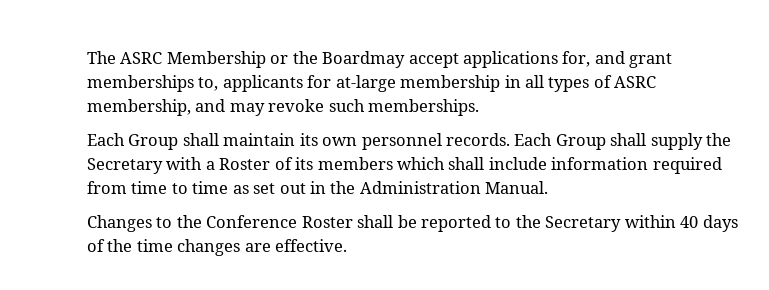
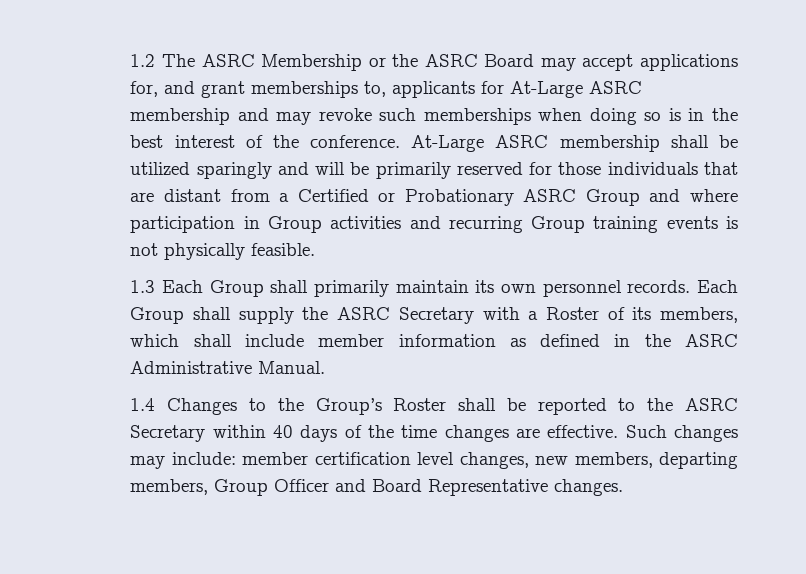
- The ASRC Membership or the Boardmay accept applications for, and grant memberships to, applicants for at-large membership in all types of ASRC membership, and may revoke such memberships.
- Each Group shall maintain its own personnel records.
+ 1.2 The ASRC Membership or the ASRC Board may accept applications for, and grant memberships to, applicants for At-Large ASRC membership and may revoke such memberships when doing so is in the best interest of the conference. At-Large ASRC membership shall be utilized sparingly and will be primarily reserved for those individuals that are distant from a Certified or Probationary ASRC Group and where participation in Group activities and recurring Group training events is not physically feasible.
+ 1.3 Each Group shall primarily maintain its own personnel records.
- Each Group shall supply the Secretary with a Roster of its members which shall include information required from time to time as set out in the Administration Manual.
+ Each Group shall supply the ASRC Secretary with a Roster of its members, which shall include member information as defined in the ASRC Administrative Manual.
- Changes to the Conference Roster shall be reported to the Secretary within 40 days of the time changes are effective.
+ 1.4 Changes to the Group’s Roster shall be reported to the ASRC Secretary within 40 days of the time changes are effective.
+ Such changes may include: member certification level changes, new members, departing members, Group Officer and Board Representative changes.

